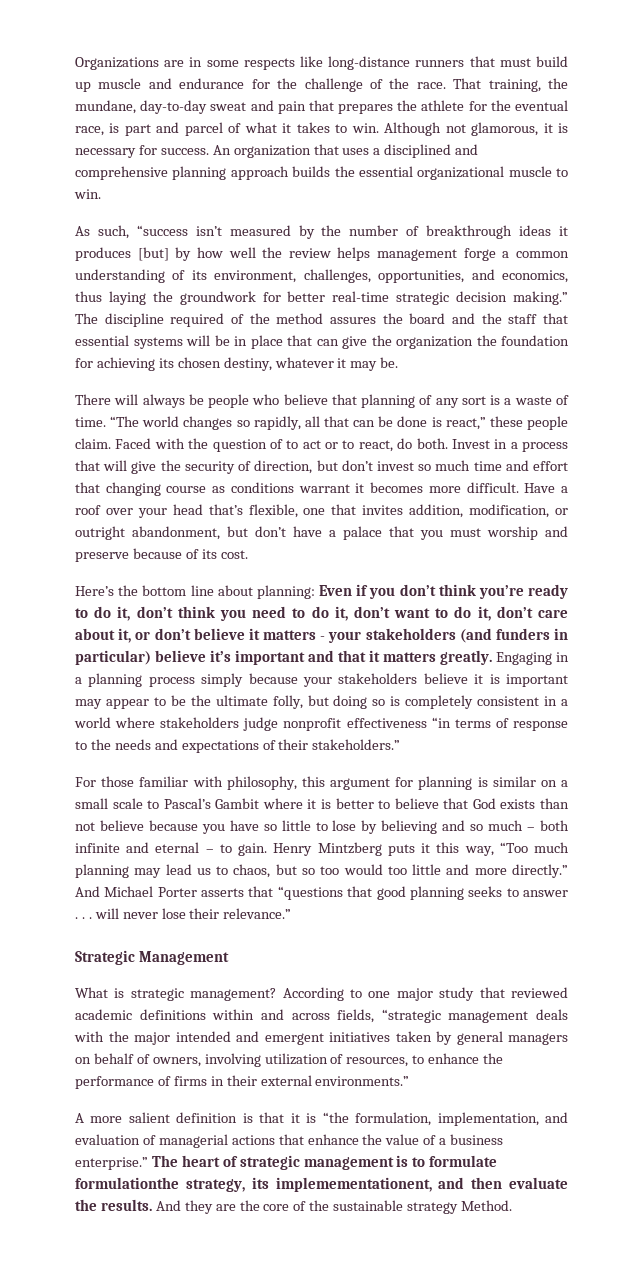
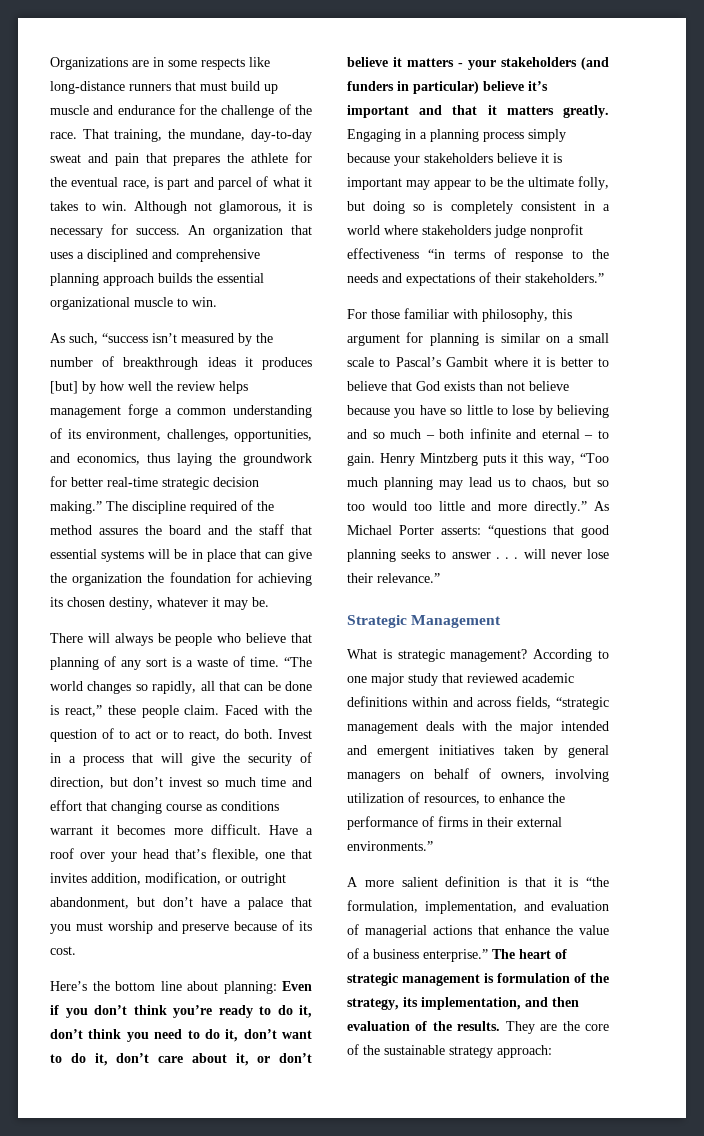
- And Michael Porter asserts that “questions that good planning seeks to answer . . . will never lose their relevance.”
+ As Michael Porter asserts: “questions that good planning seeks to answer . . . will never lose their relevance.”
- The heart of strategic management is to formulate formulationthe strategy, its implemementationent, and then evaluate the results. And they are the core of the sustainable strategy Method.
+ The heart of strategic management is formulation of the strategy, its implementation, and then evaluation of the results. They are the core of the sustainable strategy approach:

